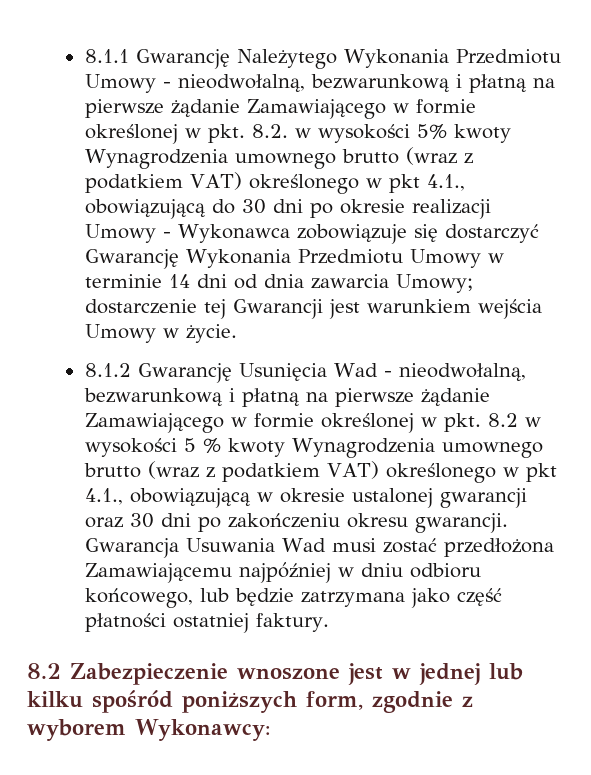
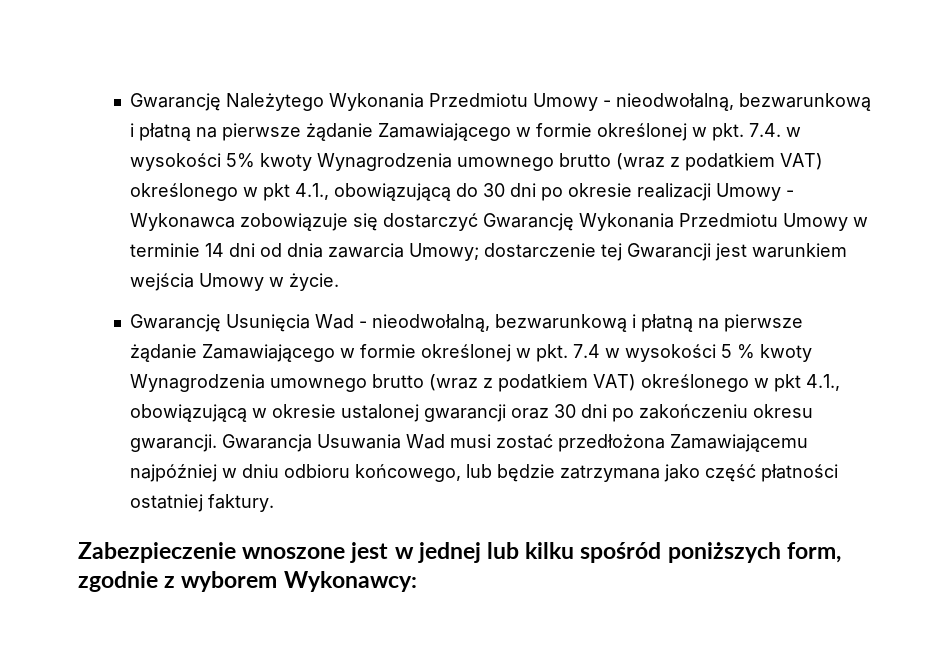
- 8.1.1 Gwarancję Należytego Wykonania Przedmiotu Umowy - nieodwołalną, bezwarunkową i płatną na pierwsze żądanie Zamawiającego w formie określonej w pkt. 8.2. w wysokości 5% kwoty Wynagrodzenia umownego brutto (wraz z podatkiem VAT) określonego w pkt 4.1., obowiązującą do 30 dni po okresie realizacji Umowy - Wykonawca zobowiązuje się dostarczyć Gwarancję Wykonania Przedmiotu Umowy w terminie 14 dni od dnia zawarcia Umowy;
+ Gwarancję Należytego Wykonania Przedmiotu Umowy - nieodwołalną, bezwarunkową i płatną na pierwsze żądanie Zamawiającego w formie określonej w pkt. 7.4. w wysokości 5% kwoty Wynagrodzenia umownego brutto (wraz z podatkiem VAT) określonego w pkt 4.1., obowiązującą do 30 dni po okresie realizacji Umowy - Wykonawca zobowiązuje się dostarczyć Gwarancję Wykonania Przedmiotu Umowy w terminie 14 dni od dnia zawarcia Umowy;
- 8.1.2 Gwarancję Usunięcia Wad - nieodwołalną, bezwarunkową i płatną na pierwsze żądanie Zamawiającego w formie określonej w pkt. 8.2 w wysokości 5 % kwoty Wynagrodzenia umownego brutto (wraz z podatkiem VAT) określonego w pkt 4.1., obowiązującą w okresie ustalonej gwarancji oraz 30 dni po zakończeniu okresu gwarancji.
+ Gwarancję Usunięcia Wad - nieodwołalną, bezwarunkową i płatną na pierwsze żądanie Zamawiającego w formie określonej w pkt. 7.4 w wysokości 5 % kwoty Wynagrodzenia umownego brutto (wraz z podatkiem VAT) określonego w pkt 4.1., obowiązującą w okresie ustalonej gwarancji oraz 30 dni po zakończeniu okresu gwarancji.
- 8.2 Zabezpieczenie wnoszone jest w jednej lub kilku spośród poniższych form, zgodnie z wyborem Wykonawcy:
+ Zabezpieczenie wnoszone jest w jednej lub kilku spośród poniższych form, zgodnie z wyborem Wykonawcy:

